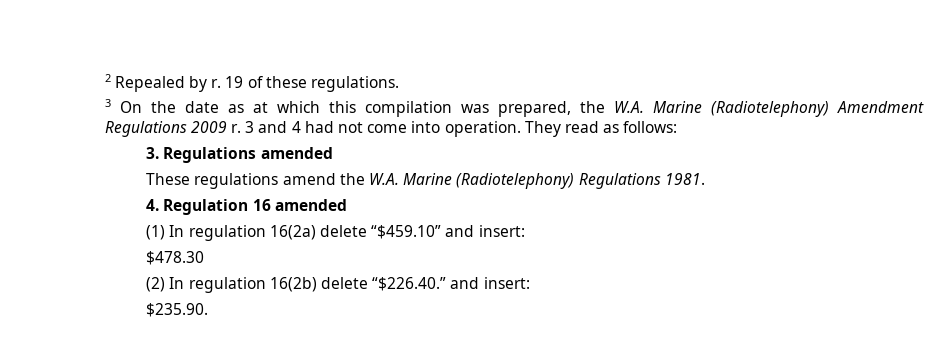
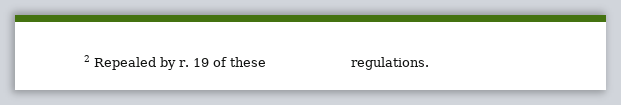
- 3 On the date as at which this compilation was prepared, the W.A. Marine (Radiotelephony) Amendment Regulations 2009 r. 3 and 4 had not come into operation. They read as follows:
- 3. Regulations amended
- These regulations amend the W.A. Marine (Radiotelephony) Regulations 1981.
- 4. Regulation 16 amended
- (1) In regulation 16(2a) delete “$459.10” and insert:
- $478.30
- (2) In regulation 16(2b) delete “$226.40.” and insert:
- $235.90.

